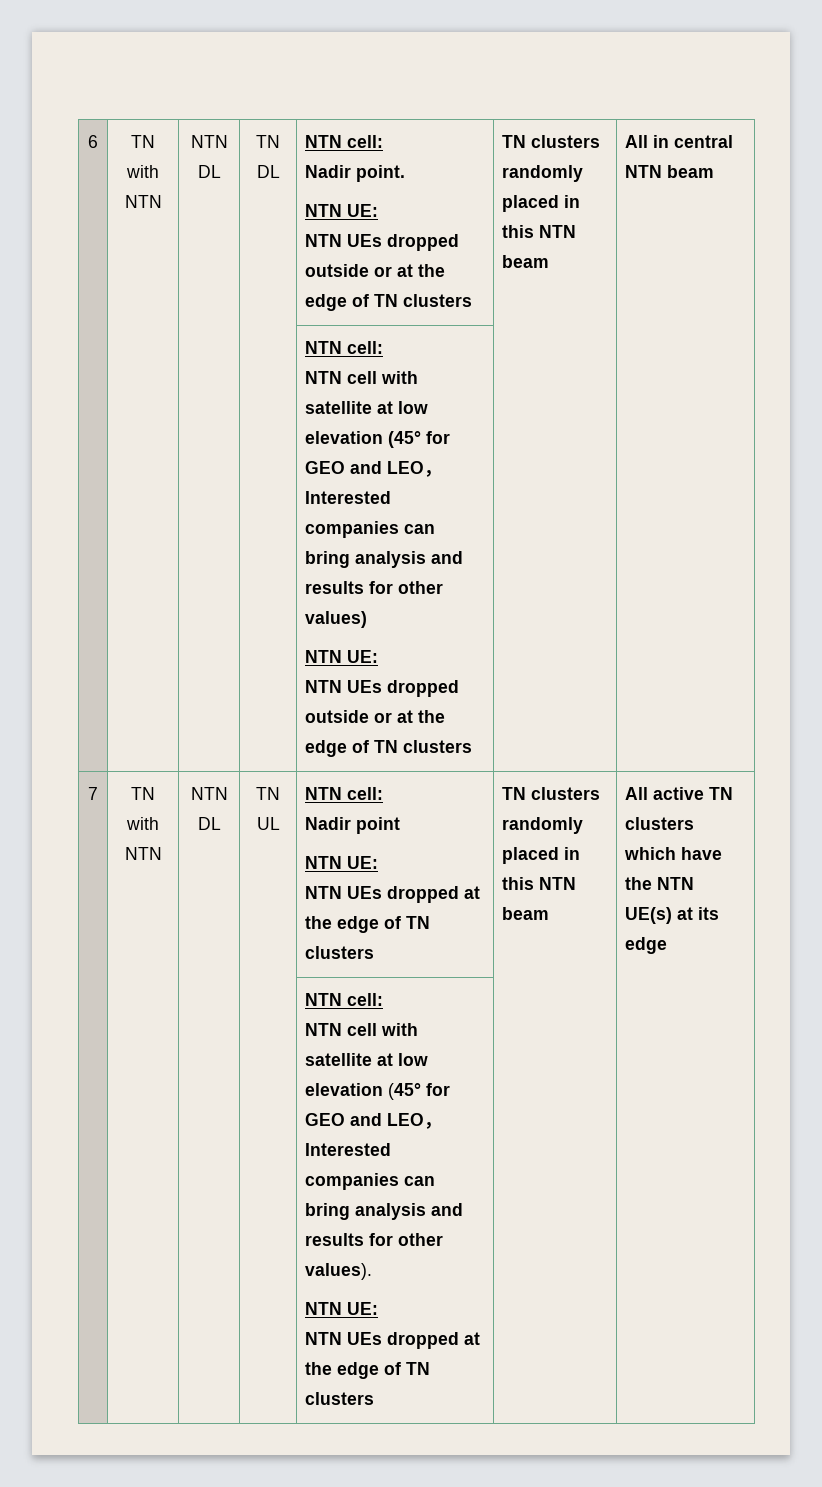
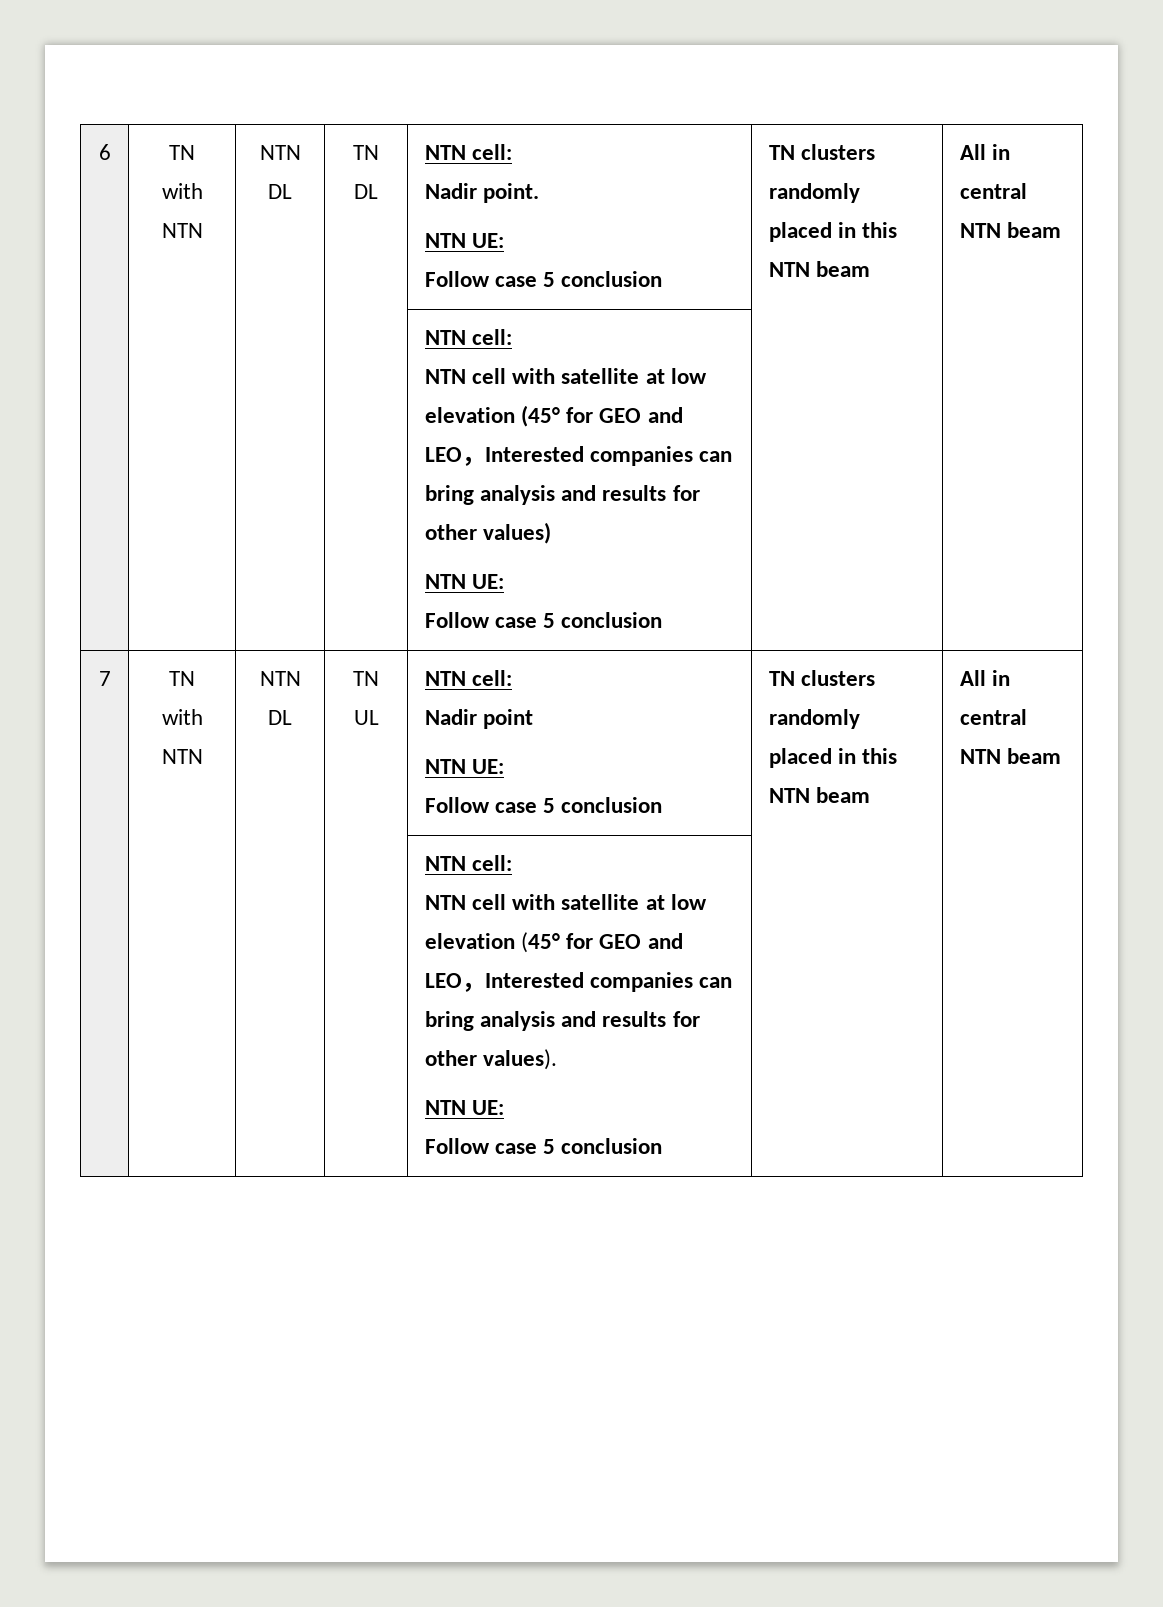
  6 | TN with NTN | NTN DL | TN DL | NTN cell:
  Nadir point.
  NTN UE:
- NTN UEs dropped outside or at the edge of TN clusters | TN clusters randomly placed in this NTN beam | All in central NTN beam
+ Follow case 5 conclusion | TN clusters randomly placed in this NTN beam | All in central NTN beam
  | | | | NTN cell:
  NTN cell with satellite at low elevation (45° for GEO and LEO，Interested companies can bring analysis and results for other values)
  NTN UE:
- NTN UEs dropped outside or at the edge of TN clusters | |
+ Follow case 5 conclusion | |
  Nadir point
  NTN UE:
- NTN UEs dropped at the edge of TN clusters | TN clusters randomly placed in this NTN beam | All active TN clusters which have the NTN UE(s) at its edge
+ Follow case 5 conclusion | TN clusters randomly placed in this NTN beam | All in central NTN beam
  | | | | NTN cell:
  NTN cell with satellite at low elevation (45° for GEO and LEO，Interested companies can bring analysis and results for other values).
  NTN UE:
- NTN UEs dropped at the edge of TN clusters | |
+ Follow case 5 conclusion | |

